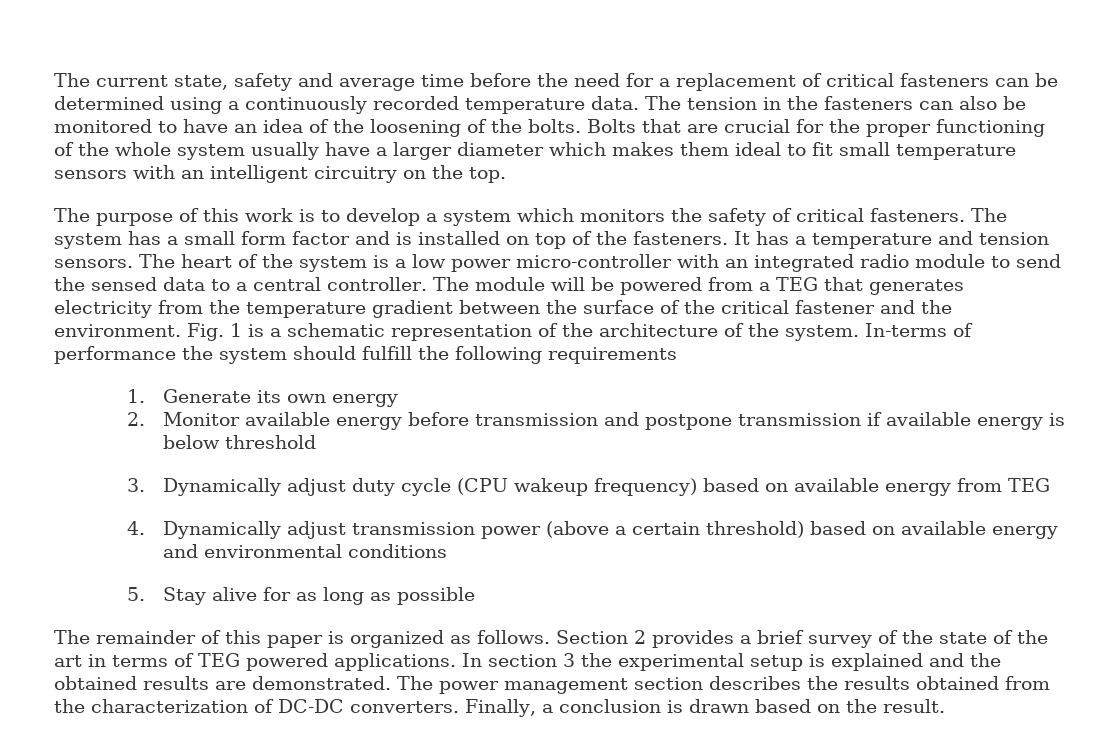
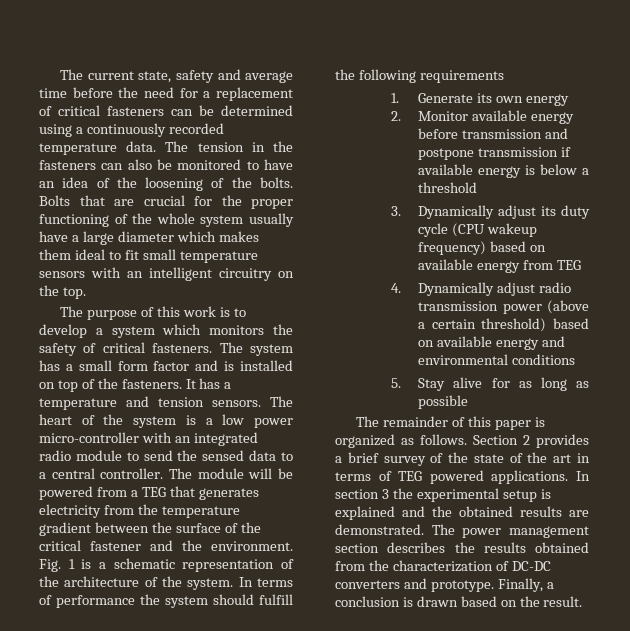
- Bolts that are crucial for the proper functioning of the whole system usually have a larger diameter which makes them ideal to fit small temperature sensors with an intelligent circuitry on the top.
+ Bolts that are crucial for the proper functioning of the whole system usually have a large diameter which makes them ideal to fit small temperature sensors with an intelligent circuitry on the top.
- In-terms of performance the system should fulfill the following requirements
+ In terms of performance the system should fulfill the following requirements
- 2. Monitor available energy before transmission and postpone transmission if available energy is below threshold
+ 2. Monitor available energy before transmission and postpone transmission if available energy is below a threshold
- 3. Dynamically adjust duty cycle (CPU wakeup frequency) based on available energy from TEG
+ 3. Dynamically adjust its duty cycle (CPU wakeup frequency) based on available energy from TEG
- 4. Dynamically adjust transmission power (above a certain threshold) based on available energy and environmental conditions
+ 4. Dynamically adjust radio transmission power (above a certain threshold) based on available energy and environmental conditions
- The power management section describes the results obtained from the characterization of DC-DC converters.
+ The power management section describes the results obtained from the characterization of DC-DC converters and prototype.

